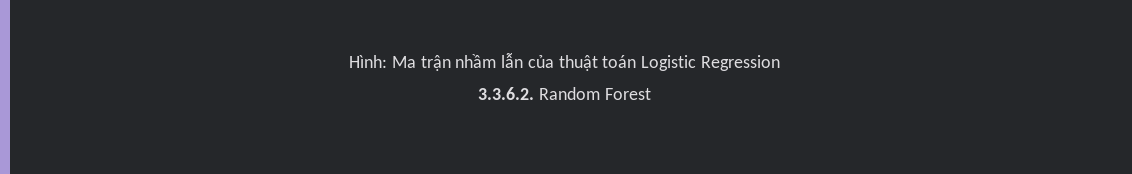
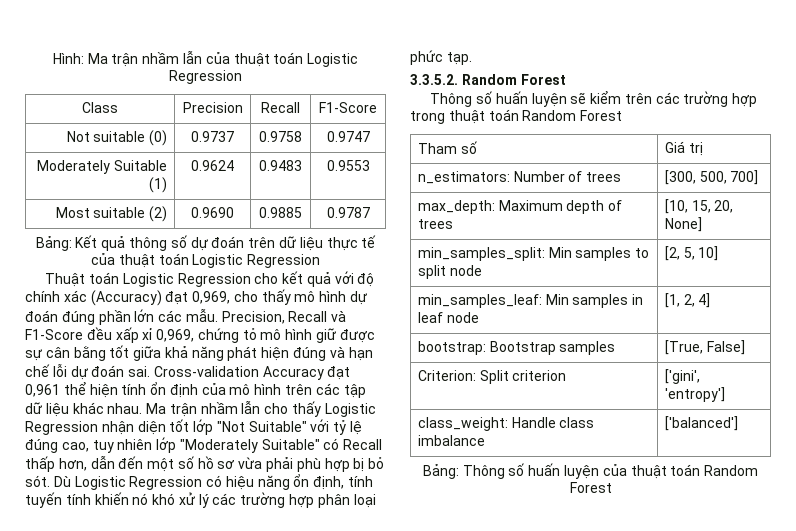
- 3.3.6.2. Random Forest
+ Class | Precision | Recall | F1-Score
+ Not suitable (0) | 0.9737 | 0.9758 | 0.9747
+ Moderately Suitable (1) | 0.9624 | 0.9483 | 0.9553
+ Most suitable (2) | 0.9690 | 0.9885 | 0.9787
+ Bảng: Kết quả thông số dự đoán trên dữ liệu thực tế của thuật toán Logistic Regression
+ Thuật toán Logistic Regression cho kết quả với độ chính xác (Accuracy) đạt 0,969, cho thấy mô hình dự đoán đúng phần lớn các mẫu. Precision, Recall và F1-Score đều xấp xỉ 0,969, chứng tỏ mô hình giữ được sự cân bằng tốt giữa khả năng phát hiện đúng và hạn chế lỗi dự đoán sai. Cross-validation Accuracy đạt 0,961 thể hiện tính ổn định của mô hình trên các tập dữ liệu khác nhau. Ma trận nhầm lẫn cho thấy Logistic Regression nhận diện tốt lớp "Not Suitable" với tỷ lệ đúng cao, tuy nhiên lớp "Moderately Suitable" có Recall thấp hơn, dẫn đến một số hồ sơ vừa phải phù hợp bị bỏ sót. Dù Logistic Regression có hiệu năng ổn định, tính tuyến tính khiến nó khó xử lý các trường hợp phân loại phức tạp.
+ 3.3.5.2. Random Forest
+ Thông số huấn luyện sẽ kiểm trên các trường hợp trong thuật toán Random Forest
+ Tham số | Giá trị
+ n_estimators: Number of trees | [300, 500, 700]
+ max_depth: Maximum depth of trees | [10, 15, 20, None]
+ min_samples_split: Min samples to split node | [2, 5, 10]
+ min_samples_leaf: Min samples in leaf node | [1, 2, 4]
+ bootstrap: Bootstrap samples | [True, False]
+ Criterion: Split criterion | ['gini', 'entropy']
+ class_weight: Handle class imbalance | ['balanced']
+ Bảng: Thông số huấn luyện của thuật toán Random Forest

